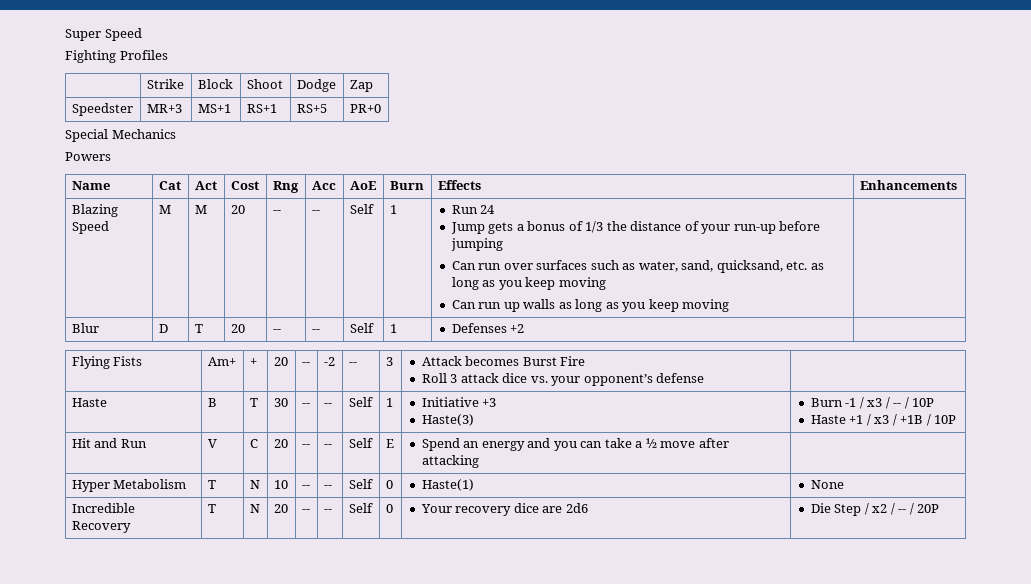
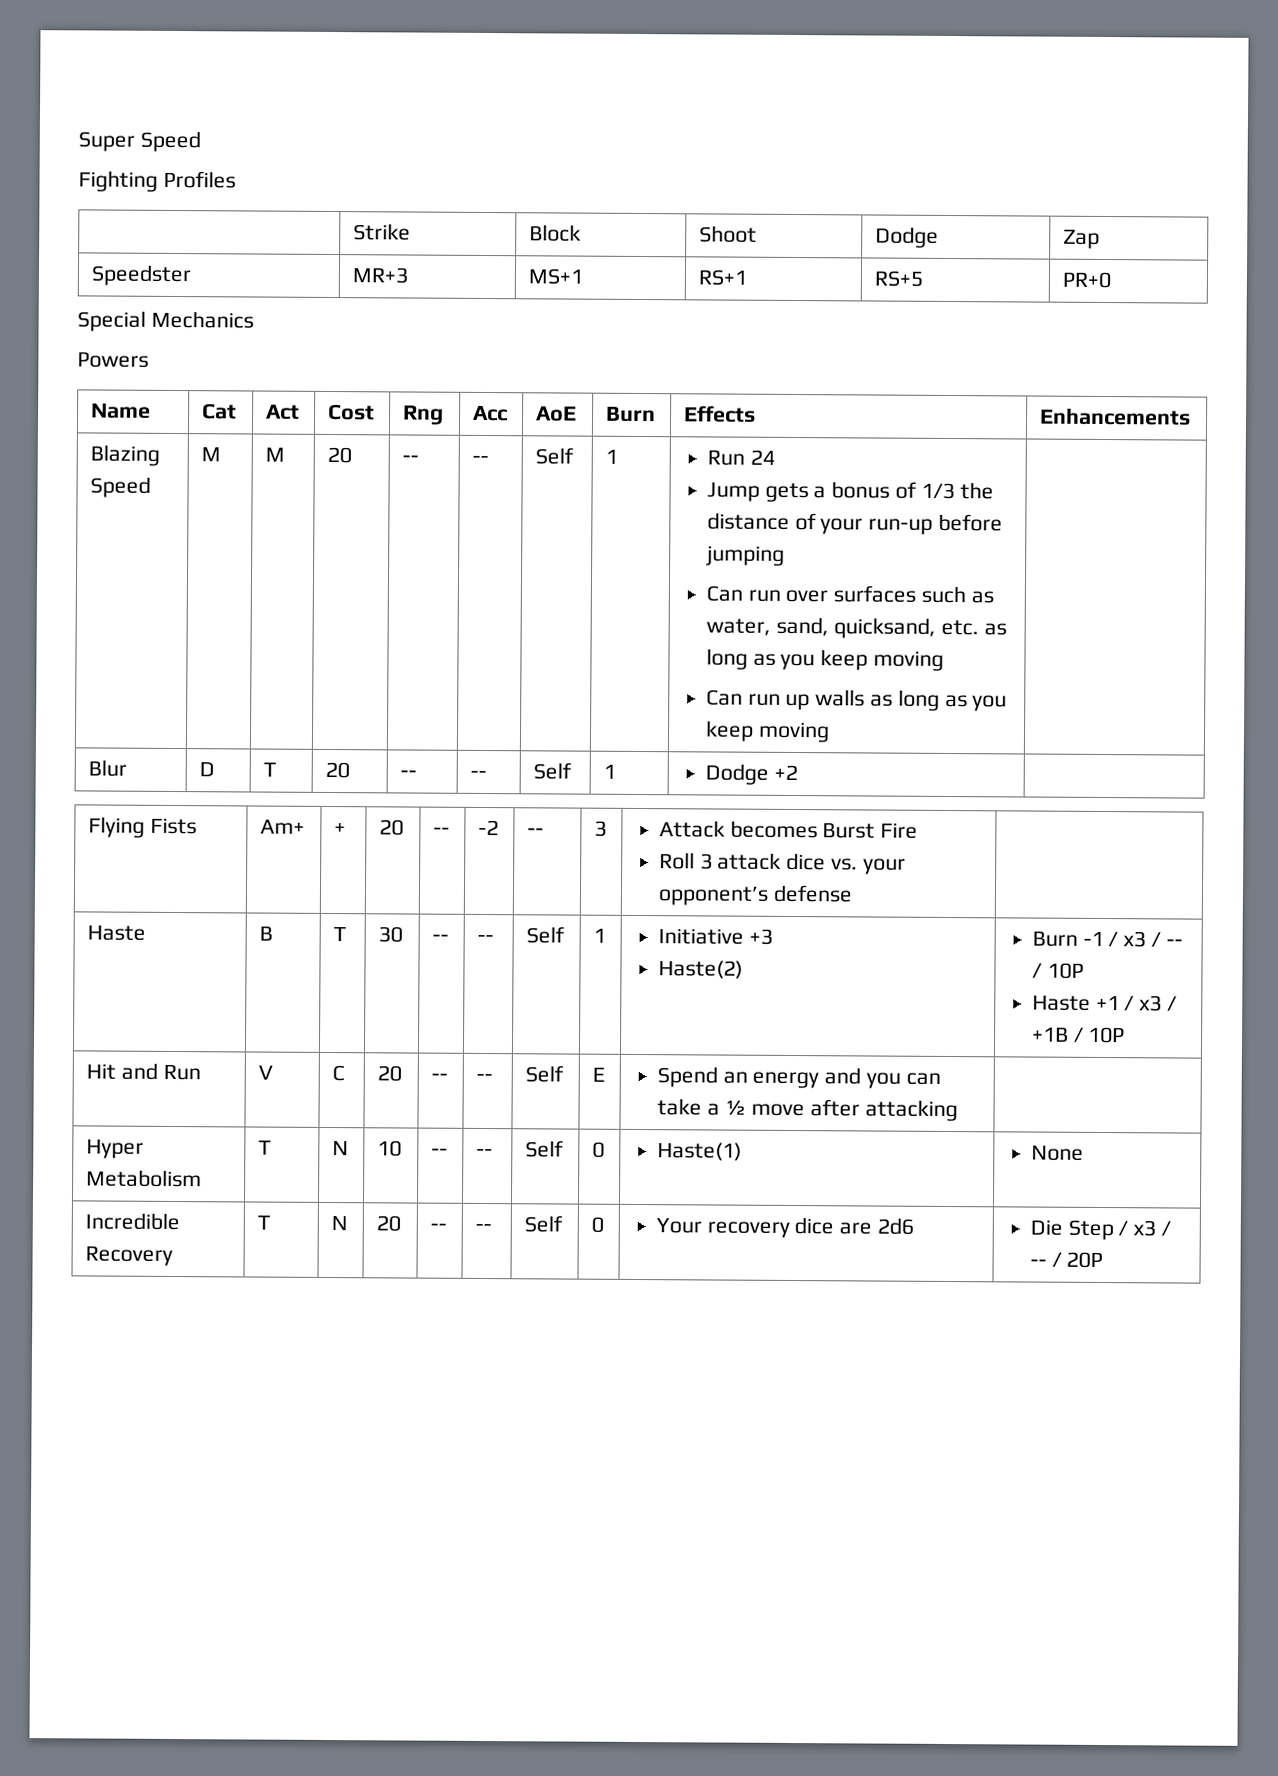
- Blur | D | T | 20 | -- | -- | Self | 1 | Defenses +2 |
+ Blur | D | T | 20 | -- | -- | Self | 1 | Dodge +2 |
  Haste | B | T | 30 | -- | -- | Self | 1 | Initiative +3
- Haste(3) | Burn -1 / x3 / -- / 10P
+ Haste(2) | Burn -1 / x3 / -- / 10P
- Incredible Recovery | T | N | 20 | -- | -- | Self | 0 | Your recovery dice are 2d6 | Die Step / x2 / -- / 20P
+ Incredible Recovery | T | N | 20 | -- | -- | Self | 0 | Your recovery dice are 2d6 | Die Step / x3 / -- / 20P

